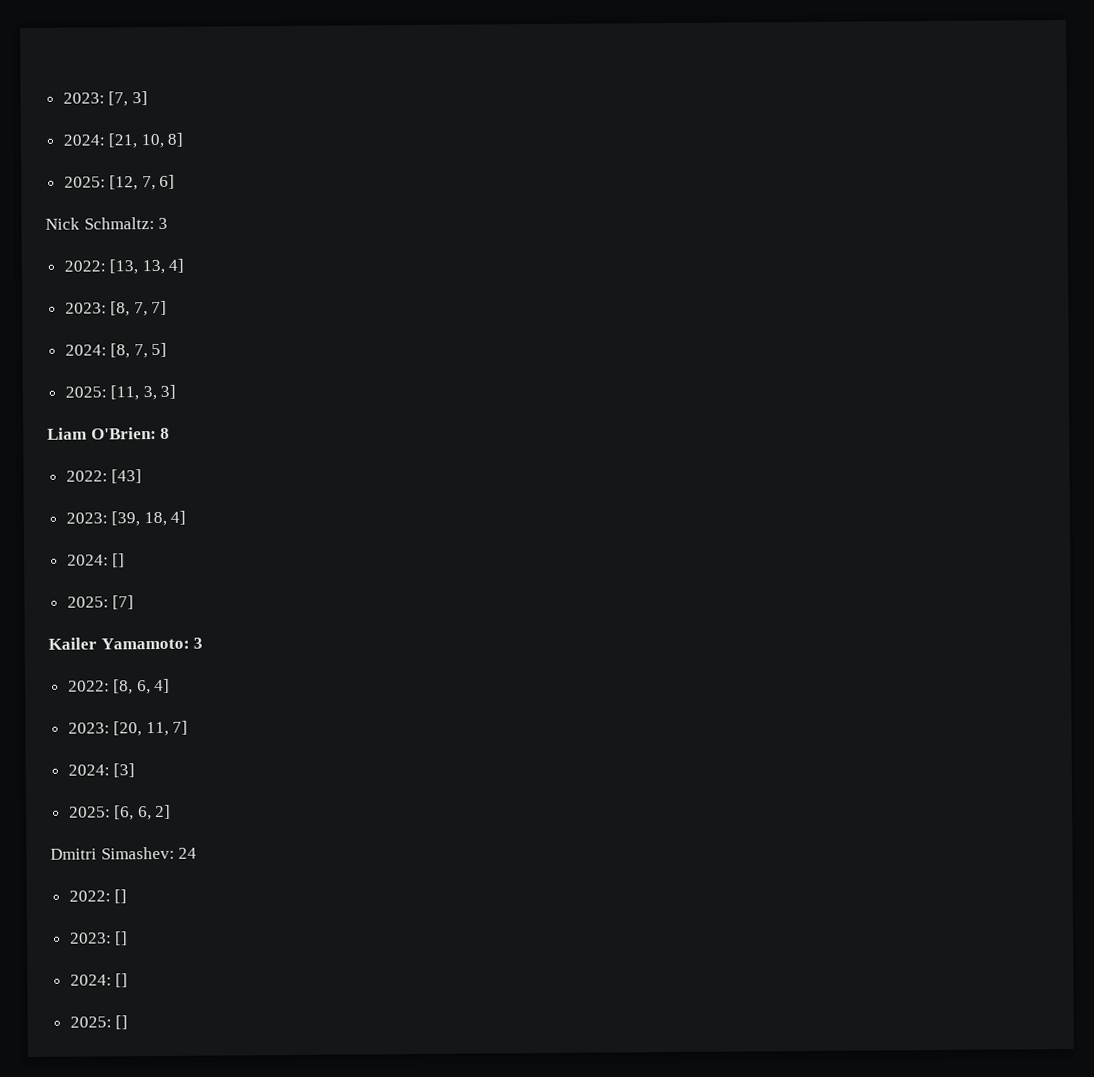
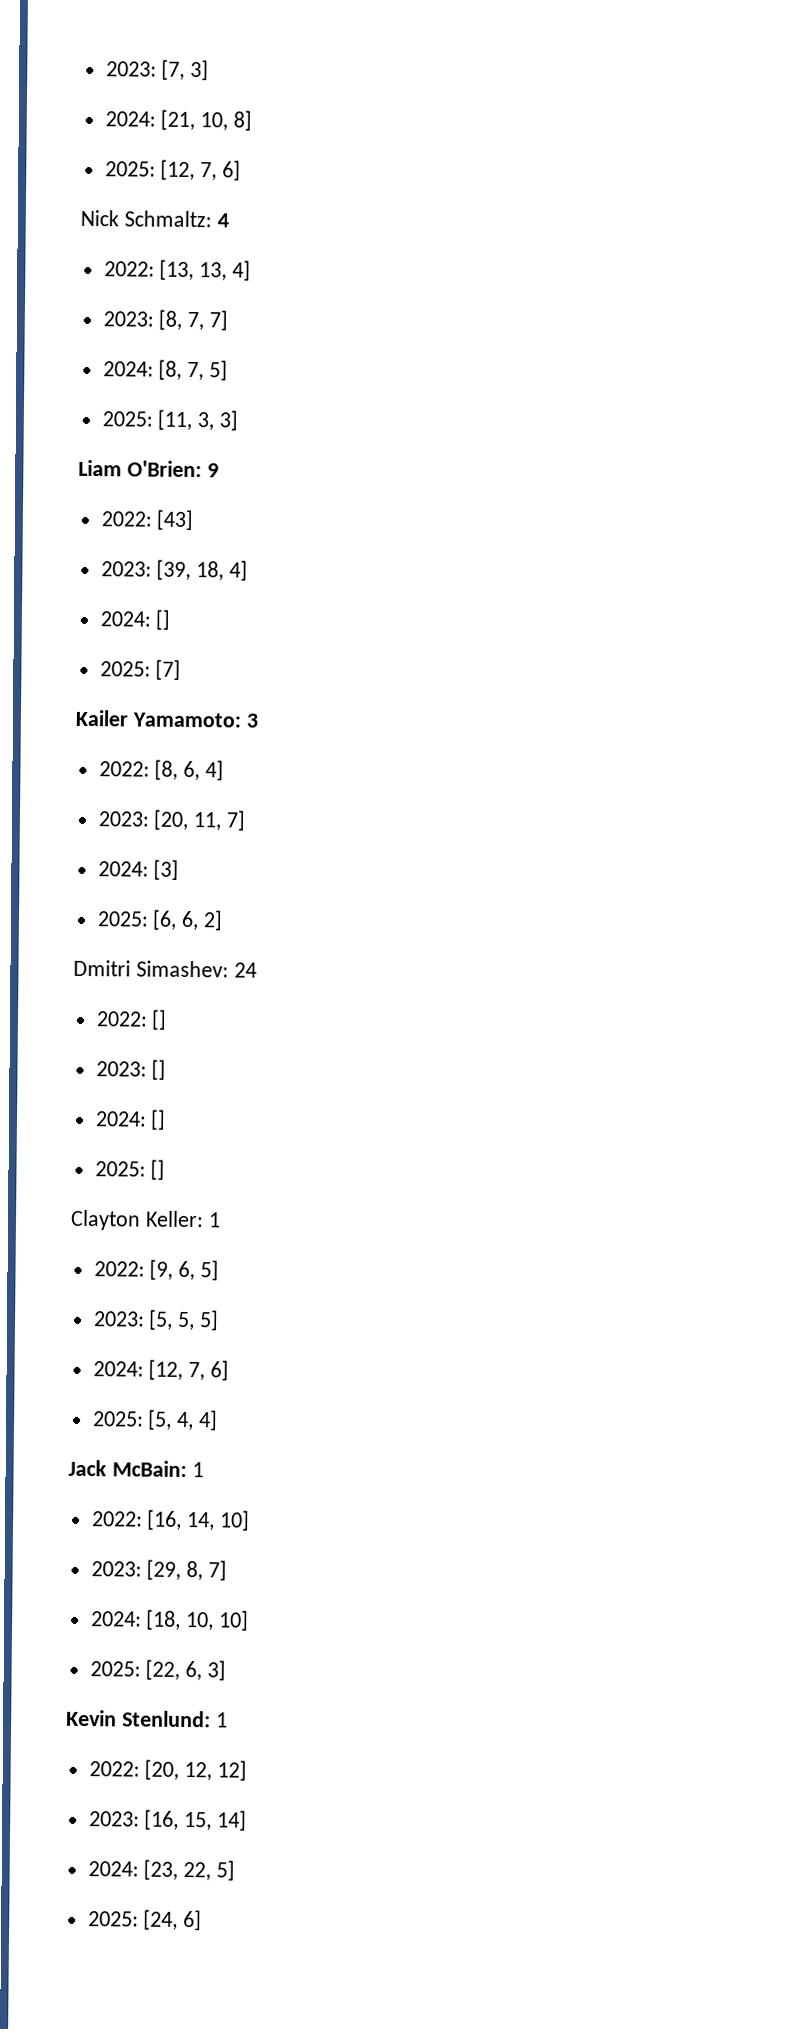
- Nick Schmaltz: 3
+ Nick Schmaltz: 4
- Liam O'Brien: 8
+ Liam O'Brien: 9
+ Clayton Keller: 1
+ 2022: [9, 6, 5]
+ 2023: [5, 5, 5]
+ 2024: [12, 7, 6]
+ 2025: [5, 4, 4]
+ Jack McBain: 1
+ 2022: [16, 14, 10]
+ 2023: [29, 8, 7]
+ 2024: [18, 10, 10]
+ 2025: [22, 6, 3]
+ Kevin Stenlund: 1
+ 2022: [20, 12, 12]
+ 2023: [16, 15, 14]
+ 2024: [23, 22, 5]
+ 2025: [24, 6]

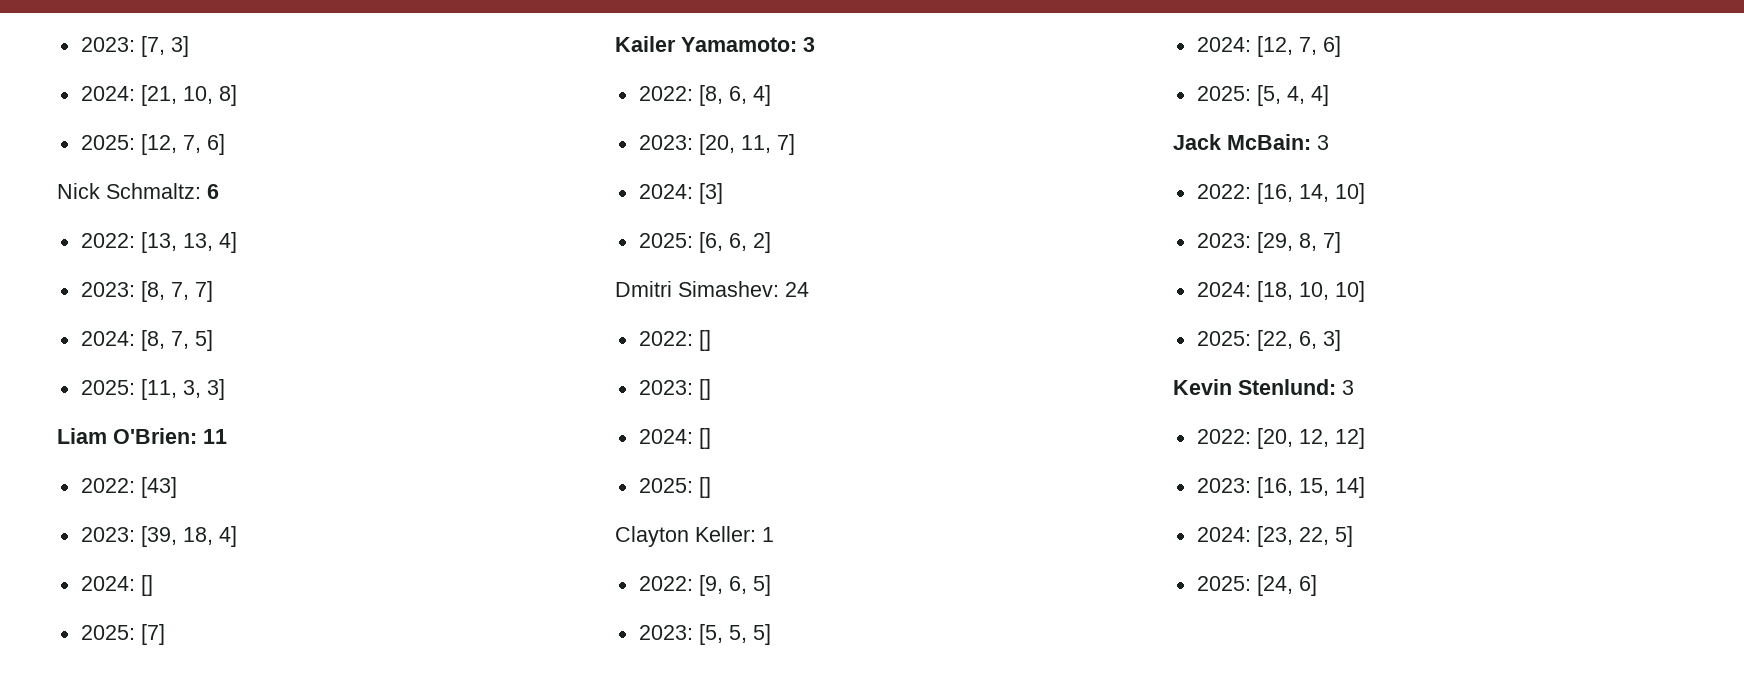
- Nick Schmaltz: 4
+ Nick Schmaltz: 6
- Liam O'Brien: 9
+ Liam O'Brien: 11
- Jack McBain: 1
+ Jack McBain: 3
- Kevin Stenlund: 1
+ Kevin Stenlund: 3

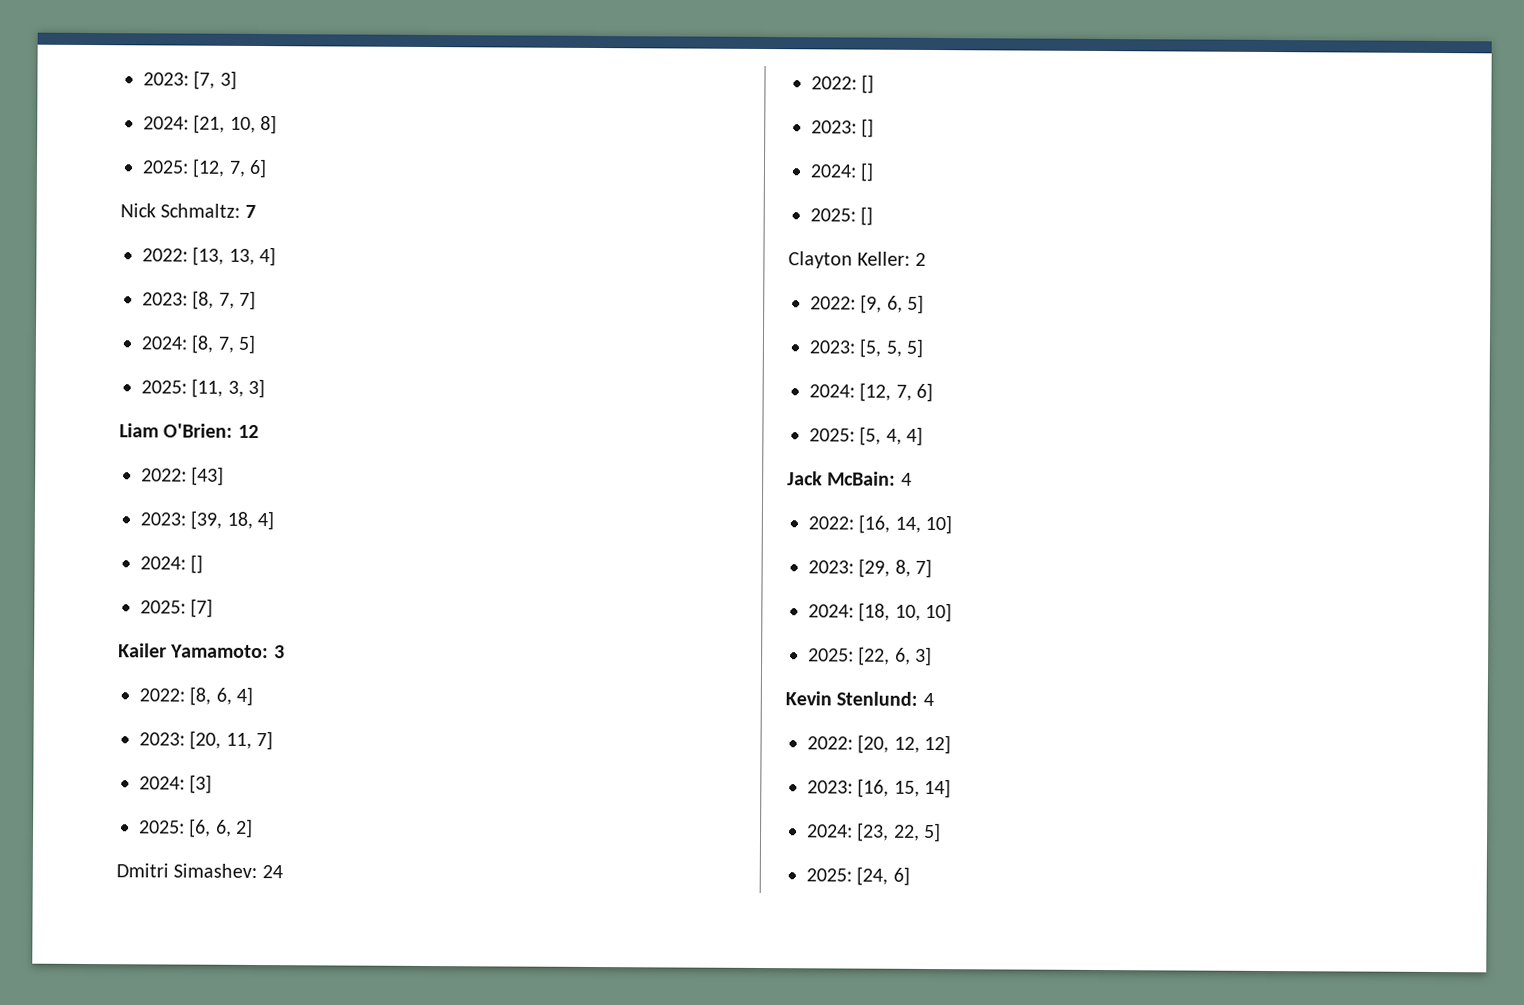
- Nick Schmaltz: 6
+ Nick Schmaltz: 7
- Liam O'Brien: 11
+ Liam O'Brien: 12
- Clayton Keller: 1
+ Clayton Keller: 2
- Jack McBain: 3
+ Jack McBain: 4
- Kevin Stenlund: 3
+ Kevin Stenlund: 4

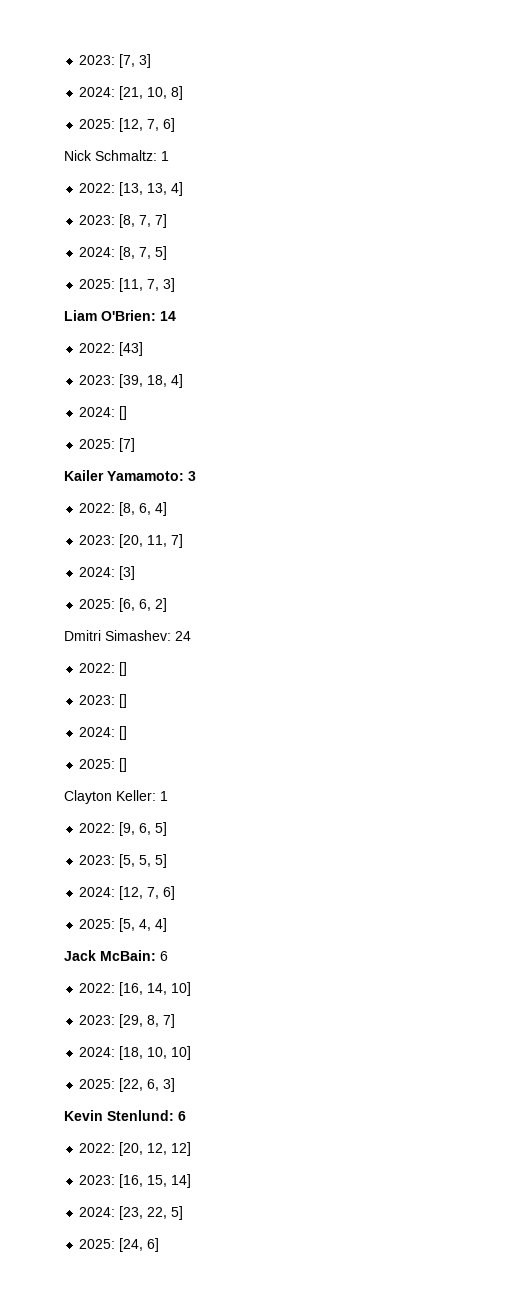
- Nick Schmaltz: 7
+ Nick Schmaltz: 1
- 2025: [11, 3, 3]
+ 2025: [11, 7, 3]
- Liam O'Brien: 12
+ Liam O'Brien: 14
- Clayton Keller: 2
+ Clayton Keller: 1
- Jack McBain: 4
+ Jack McBain: 6
- Kevin Stenlund: 4
+ Kevin Stenlund: 6

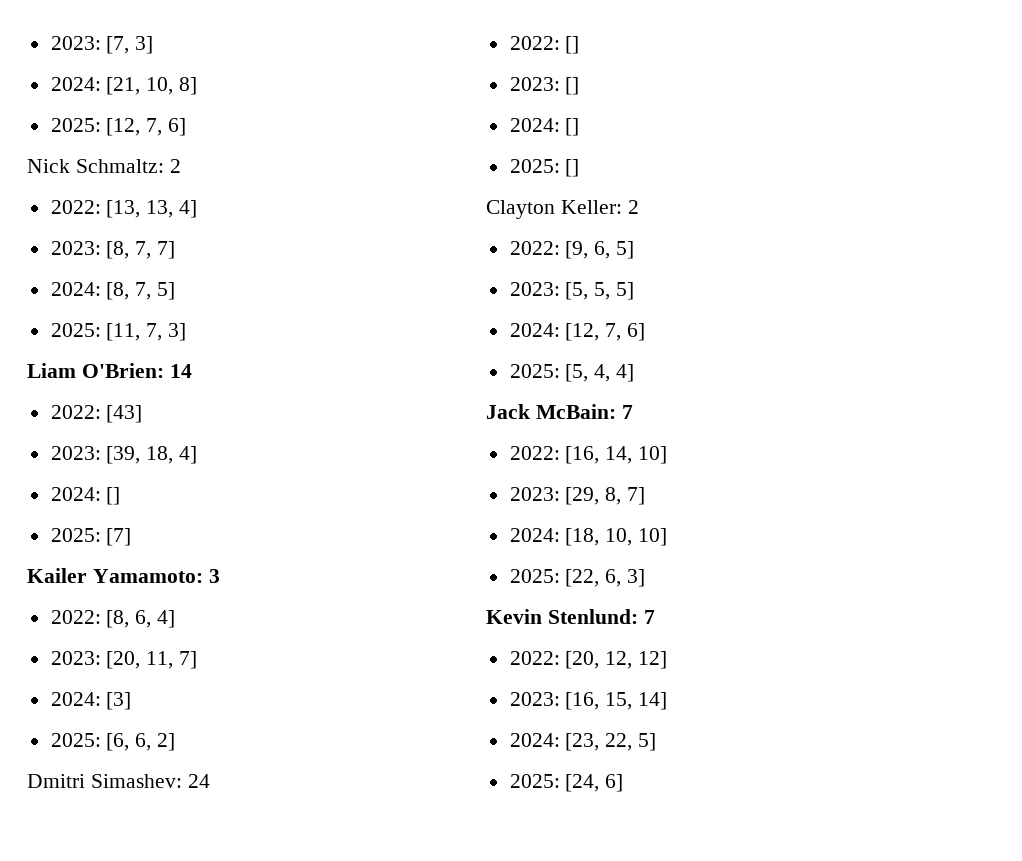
- Nick Schmaltz: 1
+ Nick Schmaltz: 2
- Clayton Keller: 1
+ Clayton Keller: 2
- Jack McBain: 6
+ Jack McBain: 7
- Kevin Stenlund: 6
+ Kevin Stenlund: 7

